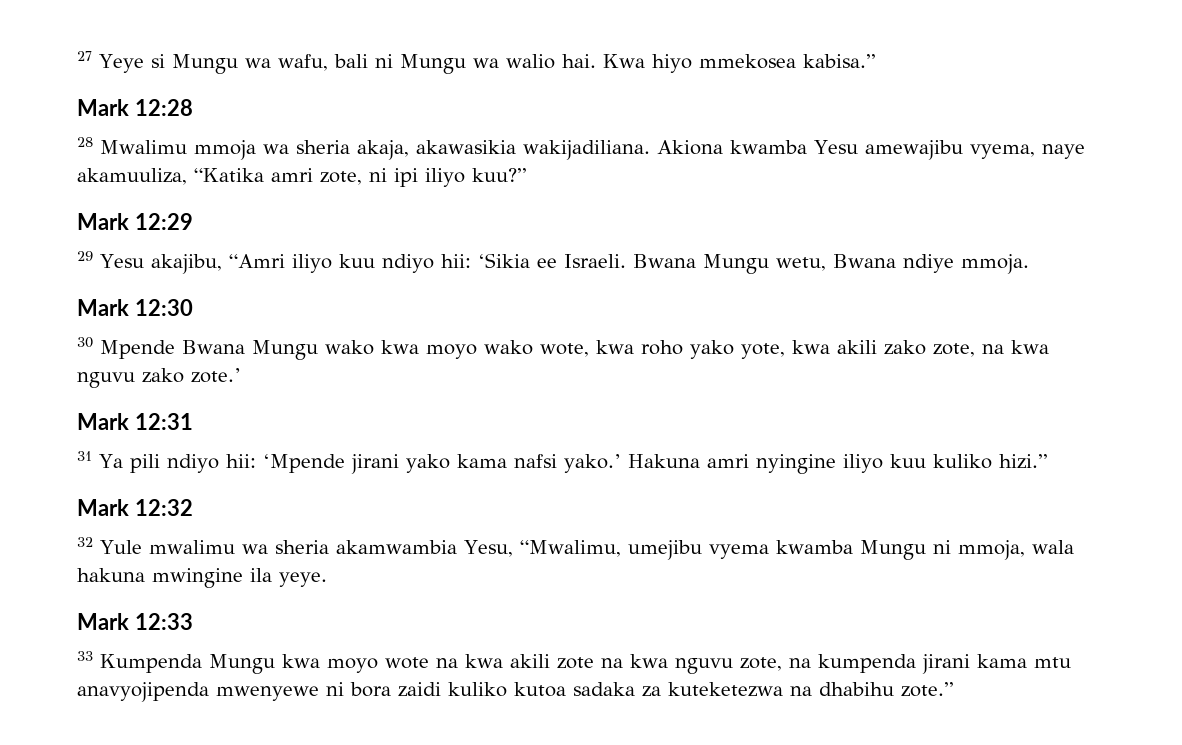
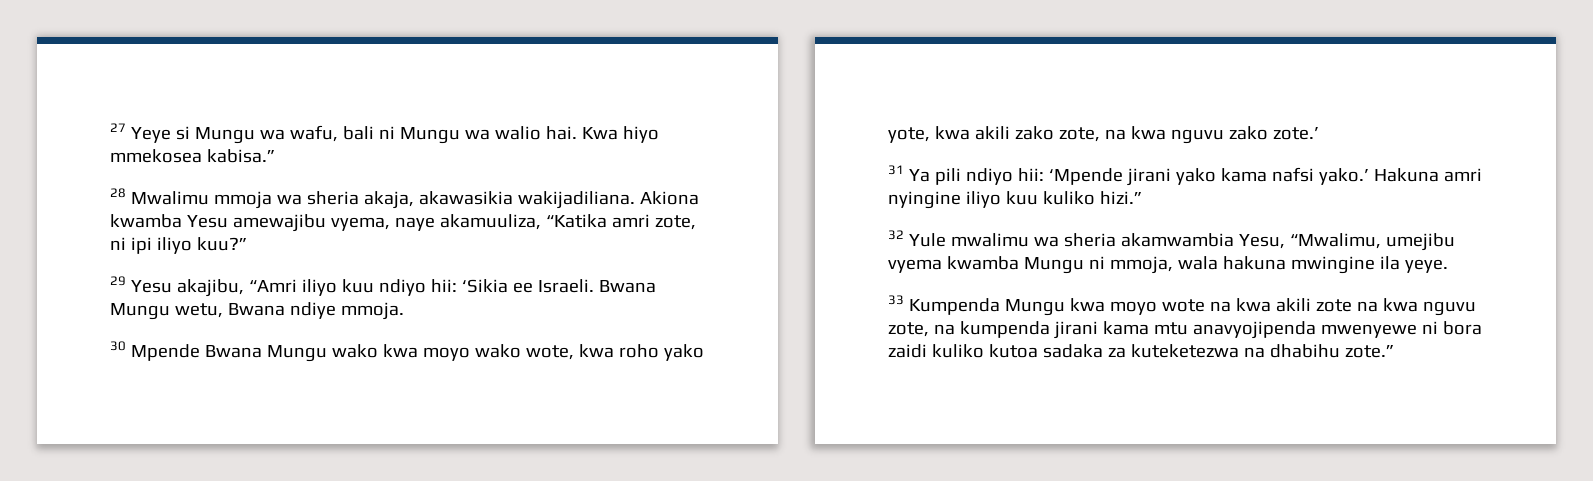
- Mark 12:28
- Mark 12:29
- Mark 12:30
- Mark 12:31
- Mark 12:32
- Mark 12:33

